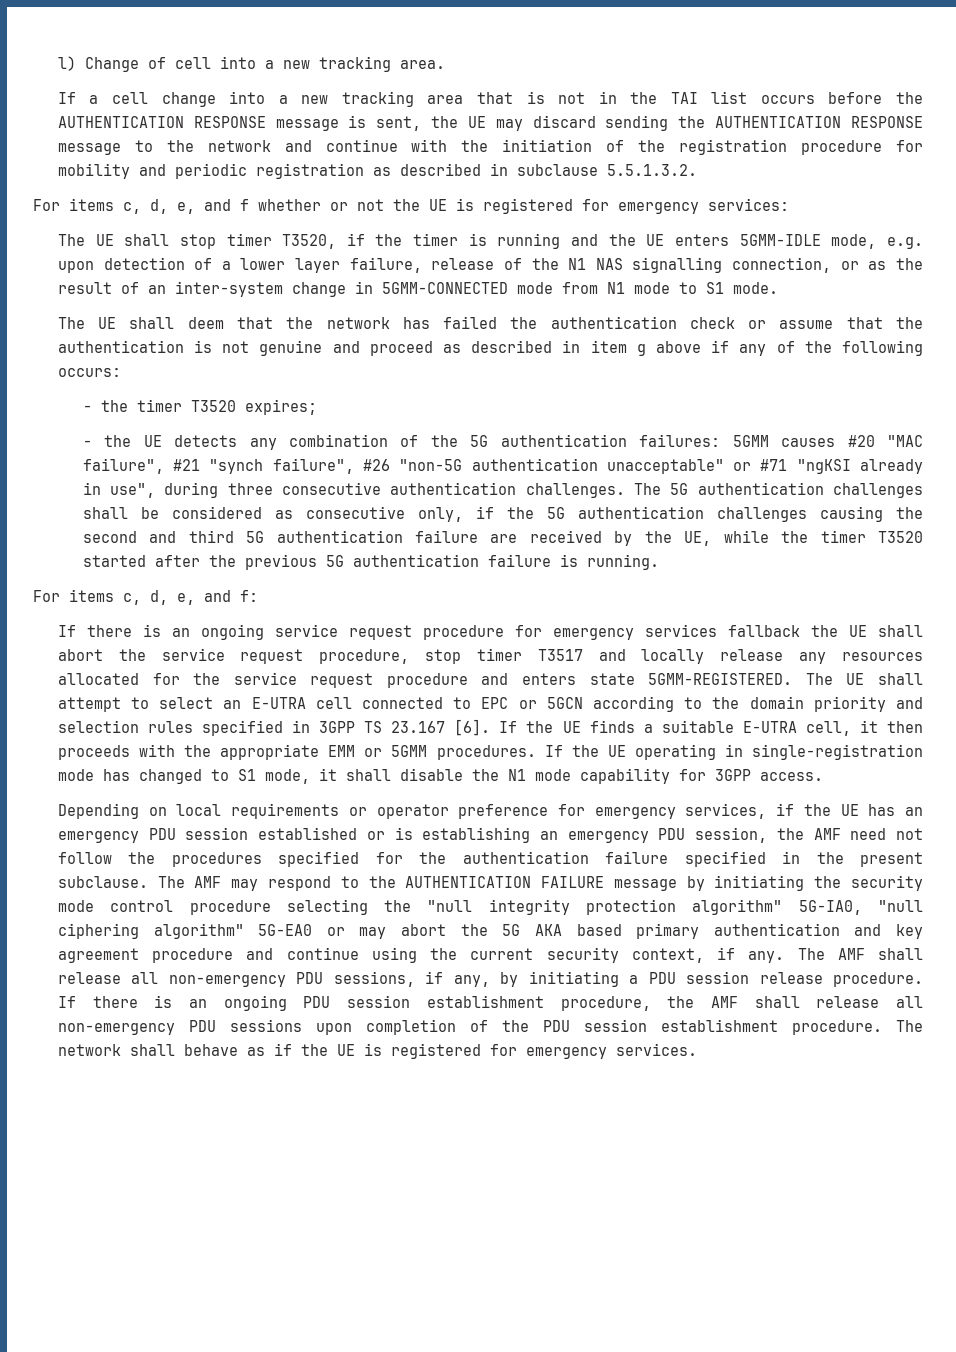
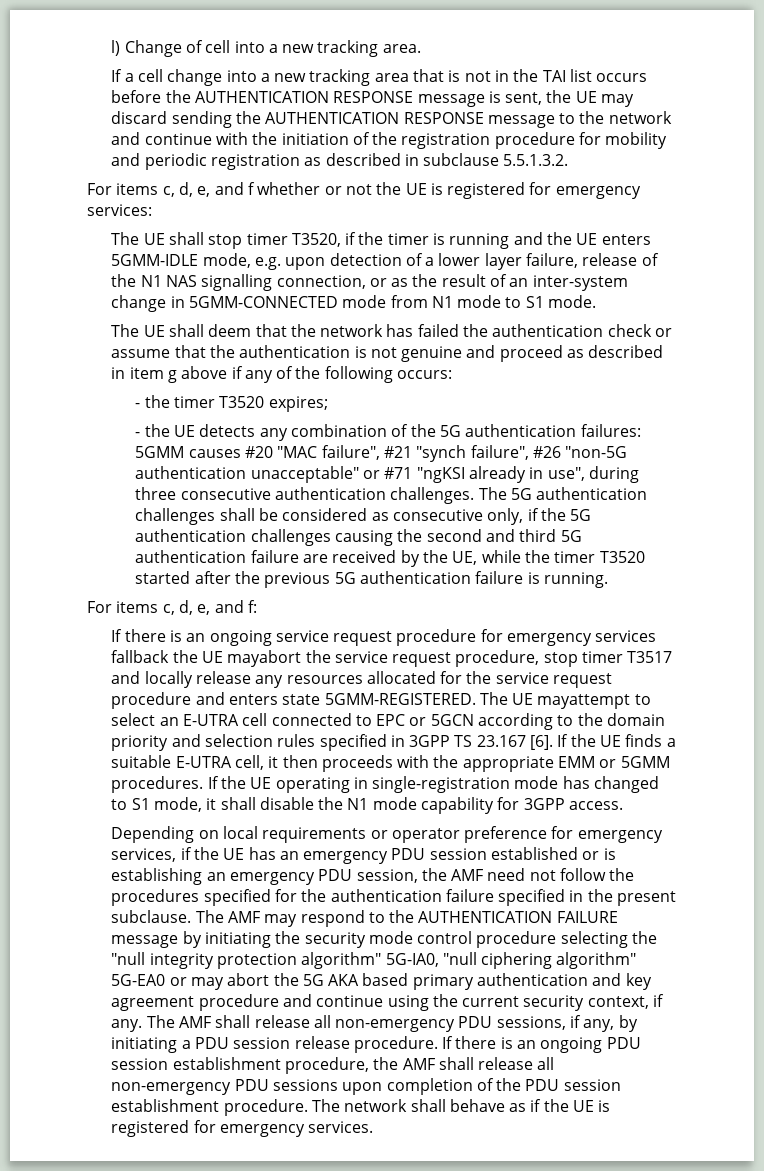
- If there is an ongoing service request procedure for emergency services fallback the UE shall abort the service request procedure, stop timer T3517 and locally release any resources allocated for the service request procedure and enters state 5GMM-REGISTERED.
+ If there is an ongoing service request procedure for emergency services fallback the UE mayabort the service request procedure, stop timer T3517 and locally release any resources allocated for the service request procedure and enters state 5GMM-REGISTERED.
- The UE shall attempt to select an E-UTRA cell connected to EPC or 5GCN according to the domain priority and selection rules specified in 3GPP TS 23.167 [6].
+ The UE mayattempt to select an E-UTRA cell connected to EPC or 5GCN according to the domain priority and selection rules specified in 3GPP TS 23.167 [6].

